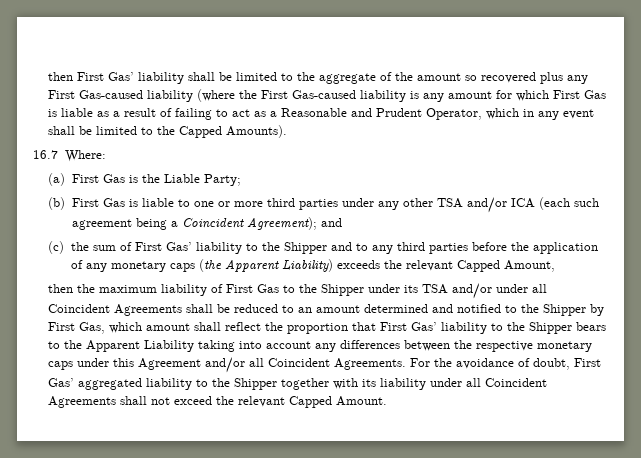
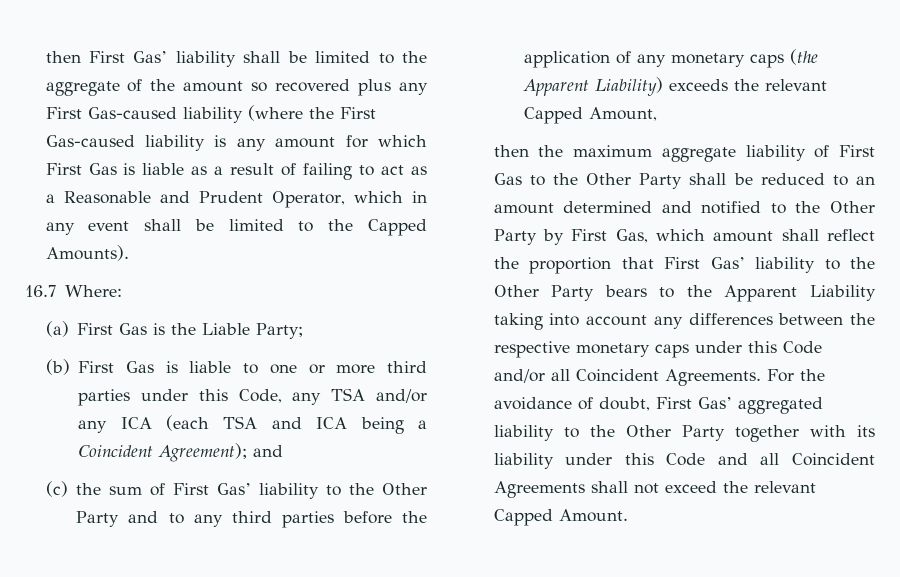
- (b) First Gas is liable to one or more third parties under any other TSA and/or ICA (each such agreement being a Coincident Agreement); and
+ (b) First Gas is liable to one or more third parties under this Code, any TSA and/or any ICA (each TSA and ICA being a Coincident Agreement); and
- (c) the sum of First Gas’ liability to the Shipper and to any third parties before the application of any monetary caps (the Apparent Liability) exceeds the relevant Capped Amount,
+ (c) the sum of First Gas’ liability to the Other Party and to any third parties before the application of any monetary caps (the Apparent Liability) exceeds the relevant Capped Amount,
- then the maximum liability of First Gas to the Shipper under its TSA and/or under all Coincident Agreements shall be reduced to an amount determined and notified to the Shipper by First Gas, which amount shall reflect the proportion that First Gas’ liability to the Shipper bears to the Apparent Liability taking into account any differences between the respective monetary caps under this Agreement and/or all Coincident Agreements.
+ then the maximum aggregate liability of First Gas to the Other Party shall be reduced to an amount determined and notified to the Other Party by First Gas, which amount shall reflect the proportion that First Gas’ liability to the Other Party bears to the Apparent Liability taking into account any differences between the respective monetary caps under this Code and/or all Coincident Agreements.
- For the avoidance of doubt, First Gas’ aggregated liability to the Shipper together with its liability under all Coincident Agreements shall not exceed the relevant Capped Amount.
+ For the avoidance of doubt, First Gas’ aggregated liability to the Other Party together with its liability under this Code and all Coincident Agreements shall not exceed the relevant Capped Amount.

